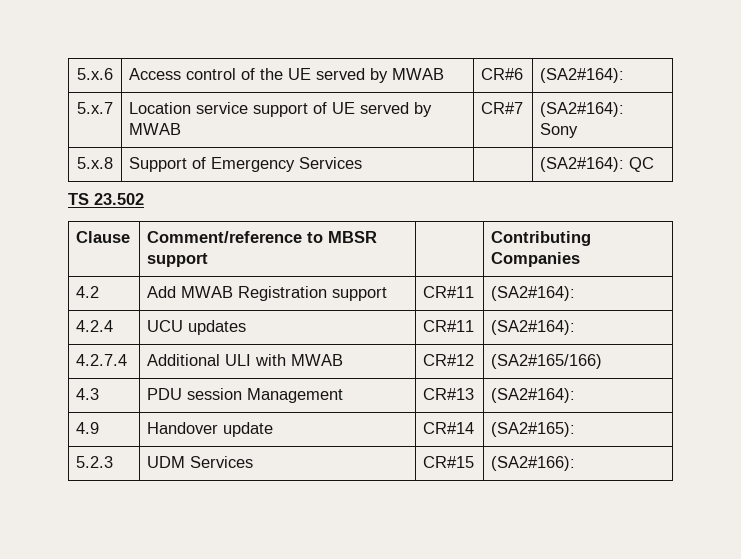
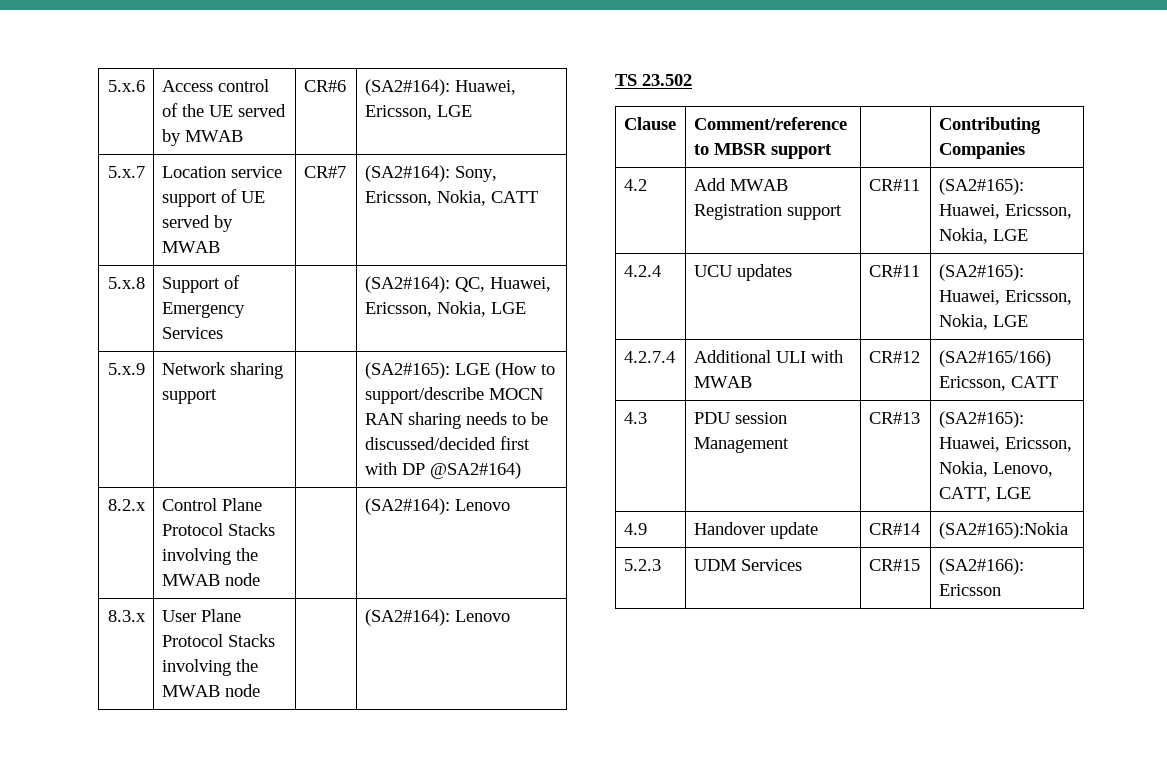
- 5.x.6 | Access control of the UE served by MWAB | CR#6 | (SA2#164):
+ 5.x.6 | Access control of the UE served by MWAB | CR#6 | (SA2#164): Huawei, Ericsson, LGE
- 5.x.7 | Location service support of UE served by MWAB | CR#7 | (SA2#164): Sony
+ 5.x.7 | Location service support of UE served by MWAB | CR#7 | (SA2#164): Sony, Ericsson, Nokia, CATT
- 5.x.8 | Support of Emergency Services | | (SA2#164): QC
+ 5.x.8 | Support of Emergency Services | | (SA2#164): QC, Huawei, Ericsson, Nokia, LGE
+ 5.x.9 | Network sharing support | | (SA2#165): LGE (How to support/describe MOCN RAN sharing needs to be discussed/decided first with DP @SA2#164)
+ 8.2.x | Control Plane Protocol Stacks involving the MWAB node | | (SA2#164): Lenovo
+ 8.3.x | User Plane Protocol Stacks involving the MWAB node | | (SA2#164): Lenovo
- 4.2 | Add MWAB Registration support | CR#11 | (SA2#164):
+ 4.2 | Add MWAB Registration support | CR#11 | (SA2#165): Huawei, Ericsson, Nokia, LGE
- 4.2.4 | UCU updates | CR#11 | (SA2#164):
+ 4.2.4 | UCU updates | CR#11 | (SA2#165): Huawei, Ericsson, Nokia, LGE
- 4.2.7.4 | Additional ULI with MWAB | CR#12 | (SA2#165/166)
+ 4.2.7.4 | Additional ULI with MWAB | CR#12 | (SA2#165/166) Ericsson, CATT
- 4.3 | PDU session Management | CR#13 | (SA2#164):
+ 4.3 | PDU session Management | CR#13 | (SA2#165): Huawei, Ericsson, Nokia, Lenovo, CATT, LGE
- 4.9 | Handover update | CR#14 | (SA2#165):
+ 4.9 | Handover update | CR#14 | (SA2#165):Nokia
- 5.2.3 | UDM Services | CR#15 | (SA2#166):
+ 5.2.3 | UDM Services | CR#15 | (SA2#166): Ericsson

